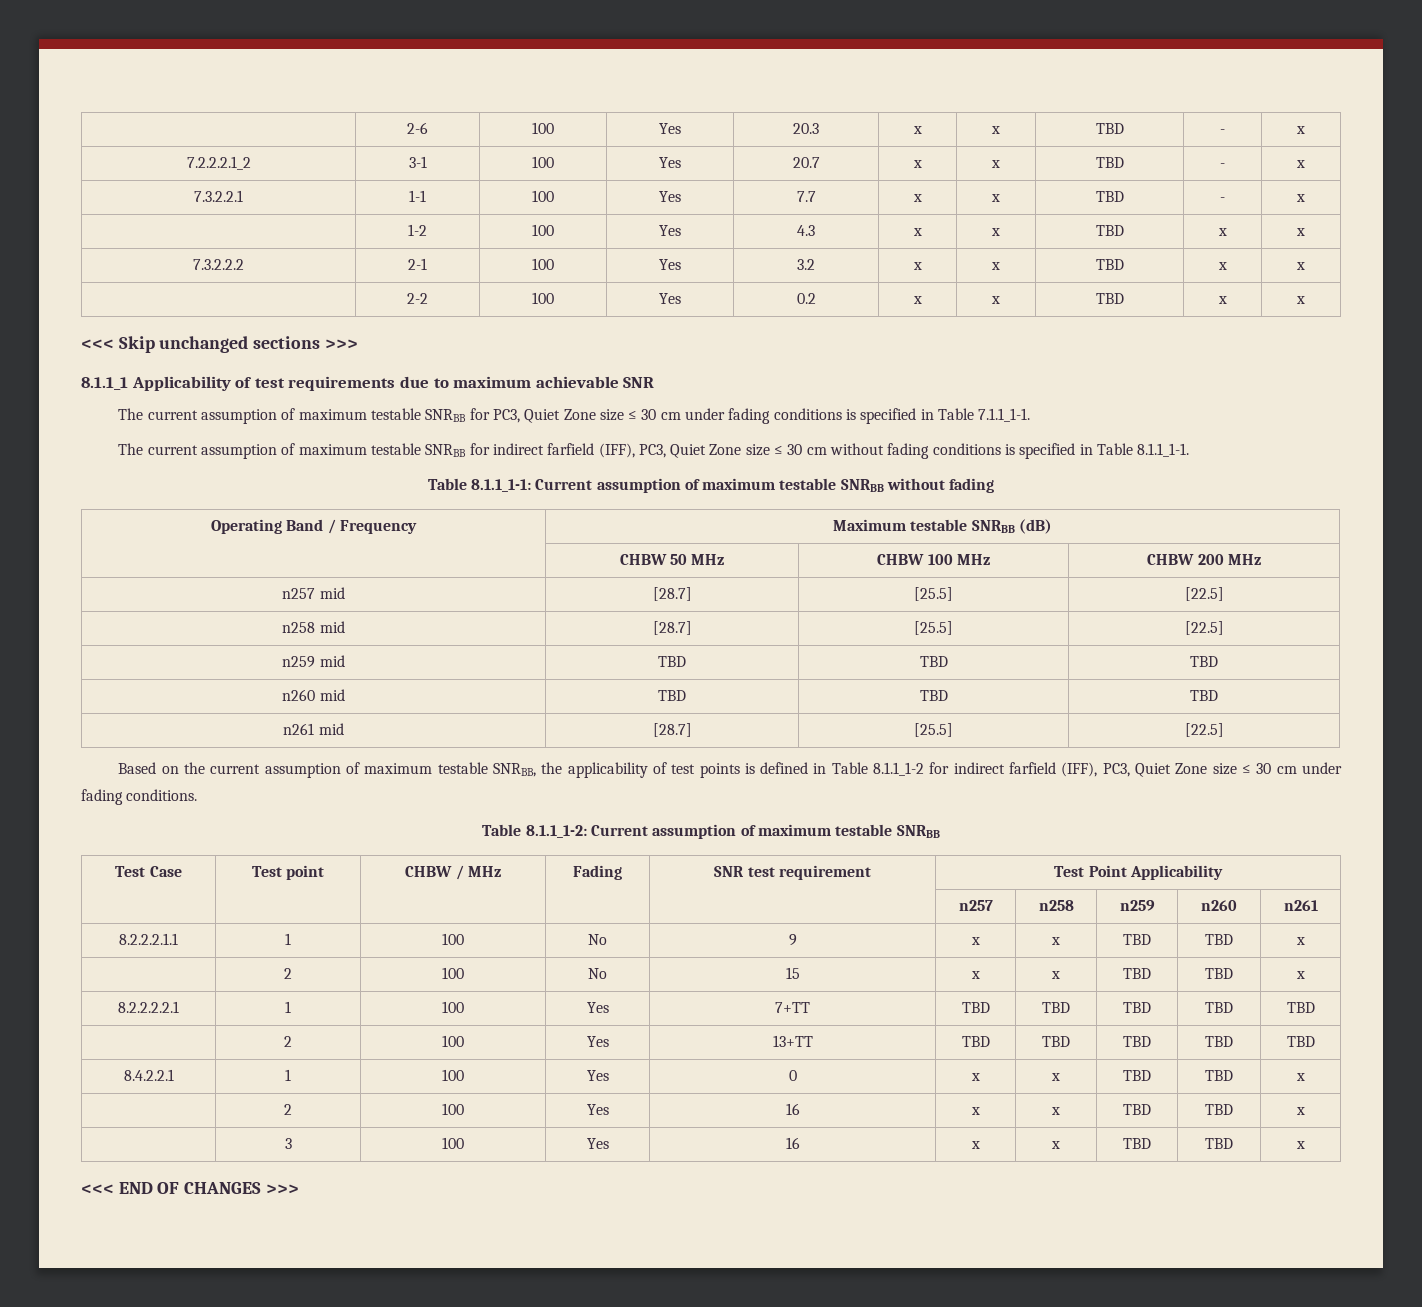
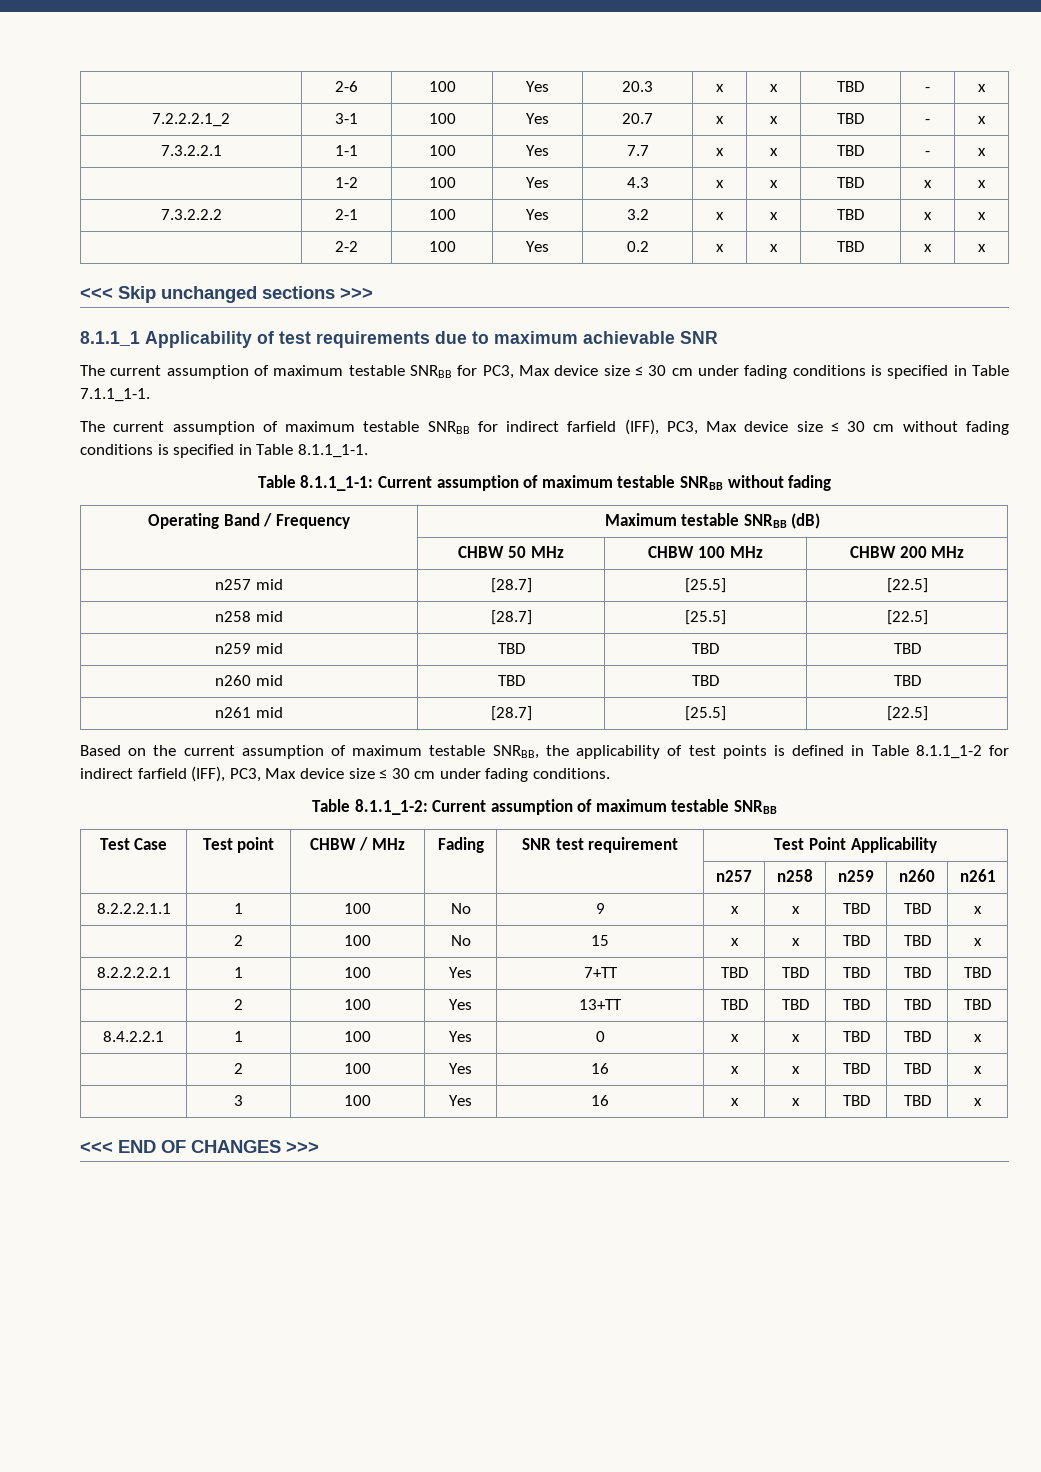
- The current assumption of maximum testable SNRBB for PC3, Quiet Zone size ≤ 30 cm under fading conditions is specified in Table 7.1.1_1-1.
+ The current assumption of maximum testable SNRBB for PC3, Max device size ≤ 30 cm under fading conditions is specified in Table 7.1.1_1-1.
- The current assumption of maximum testable SNRBB for indirect farfield (IFF), PC3, Quiet Zone size ≤ 30 cm without fading conditions is specified in Table 8.1.1_1-1.
+ The current assumption of maximum testable SNRBB for indirect farfield (IFF), PC3, Max device size ≤ 30 cm without fading conditions is specified in Table 8.1.1_1-1.
- Based on the current assumption of maximum testable SNRBB, the applicability of test points is defined in Table 8.1.1_1-2 for indirect farfield (IFF), PC3, Quiet Zone size ≤ 30 cm under fading conditions.
+ Based on the current assumption of maximum testable SNRBB, the applicability of test points is defined in Table 8.1.1_1-2 for indirect farfield (IFF), PC3, Max device size ≤ 30 cm under fading conditions.

